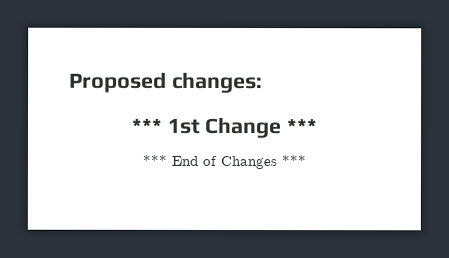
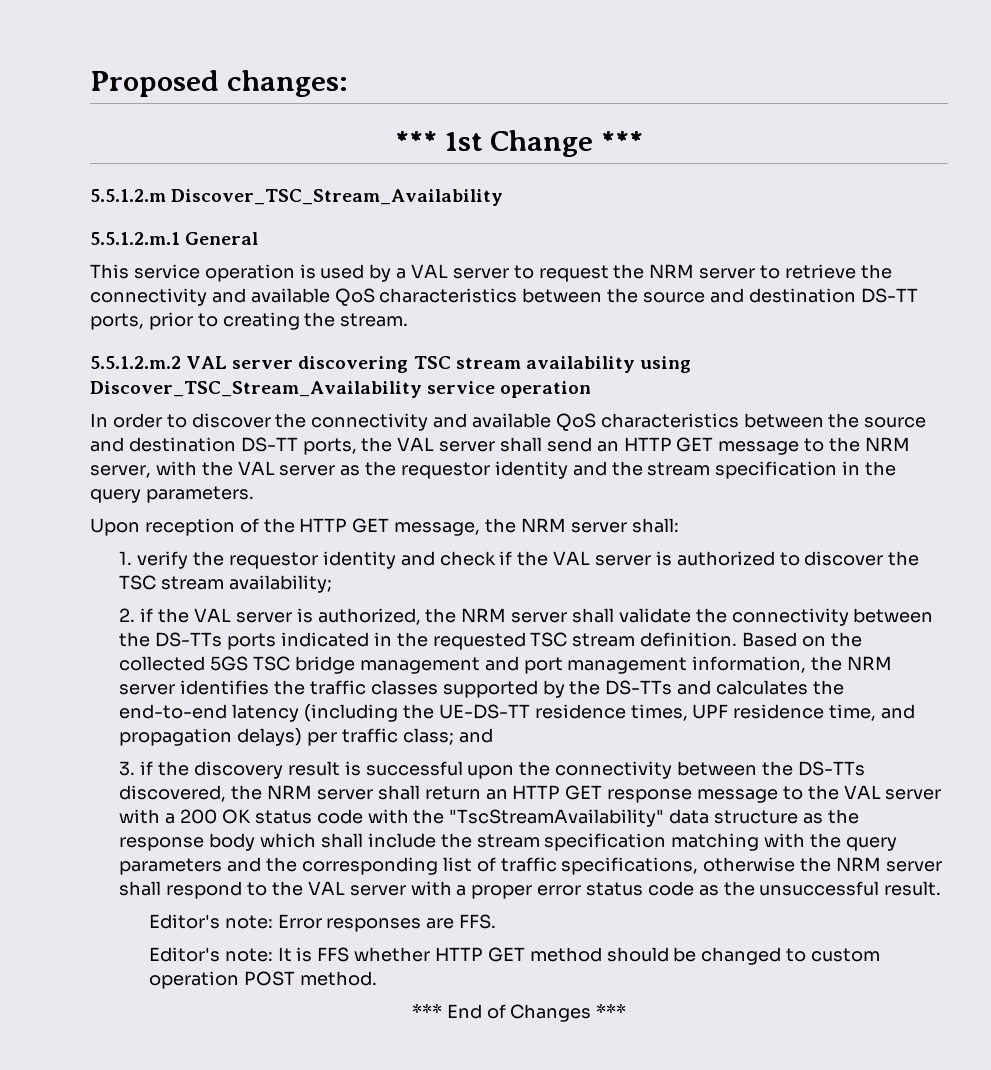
+ 5.5.1.2.m Discover_TSC_Stream_Availability
+ 5.5.1.2.m.1 General
+ This service operation is used by a VAL server to request the NRM server to retrieve the connectivity and available QoS characteristics between the source and destination DS-TT ports, prior to creating the stream.
+ 5.5.1.2.m.2 VAL server discovering TSC stream availability using Discover_TSC_Stream_Availability service operation
+ In order to discover the connectivity and available QoS characteristics between the source and destination DS-TT ports, the VAL server shall send an HTTP GET message to the NRM server, with the VAL server as the requestor identity and the stream specification in the query parameters.
+ Upon reception of the HTTP GET message, the NRM server shall:
+ 1. verify the requestor identity and check if the VAL server is authorized to discover the TSC stream availability;
+ 2. if the VAL server is authorized, the NRM server shall validate the connectivity between the DS-TTs ports indicated in the requested TSC stream definition. Based on the collected 5GS TSC bridge management and port management information, the NRM server identifies the traffic classes supported by the DS-TTs and calculates the end-to-end latency (including the UE-DS-TT residence times, UPF residence time, and propagation delays) per traffic class; and
+ 3. if the discovery result is successful upon the connectivity between the DS-TTs discovered, the NRM server shall return an HTTP GET response message to the VAL server with a 200 OK status code with the "TscStreamAvailability" data structure as the response body which shall include the stream specification matching with the query parameters and the corresponding list of traffic specifications, otherwise the NRM server shall respond to the VAL server with a proper error status code as the unsuccessful result.
+ Editor's note: Error responses are FFS.
+ Editor's note: It is FFS whether HTTP GET method should be changed to custom operation POST method.

